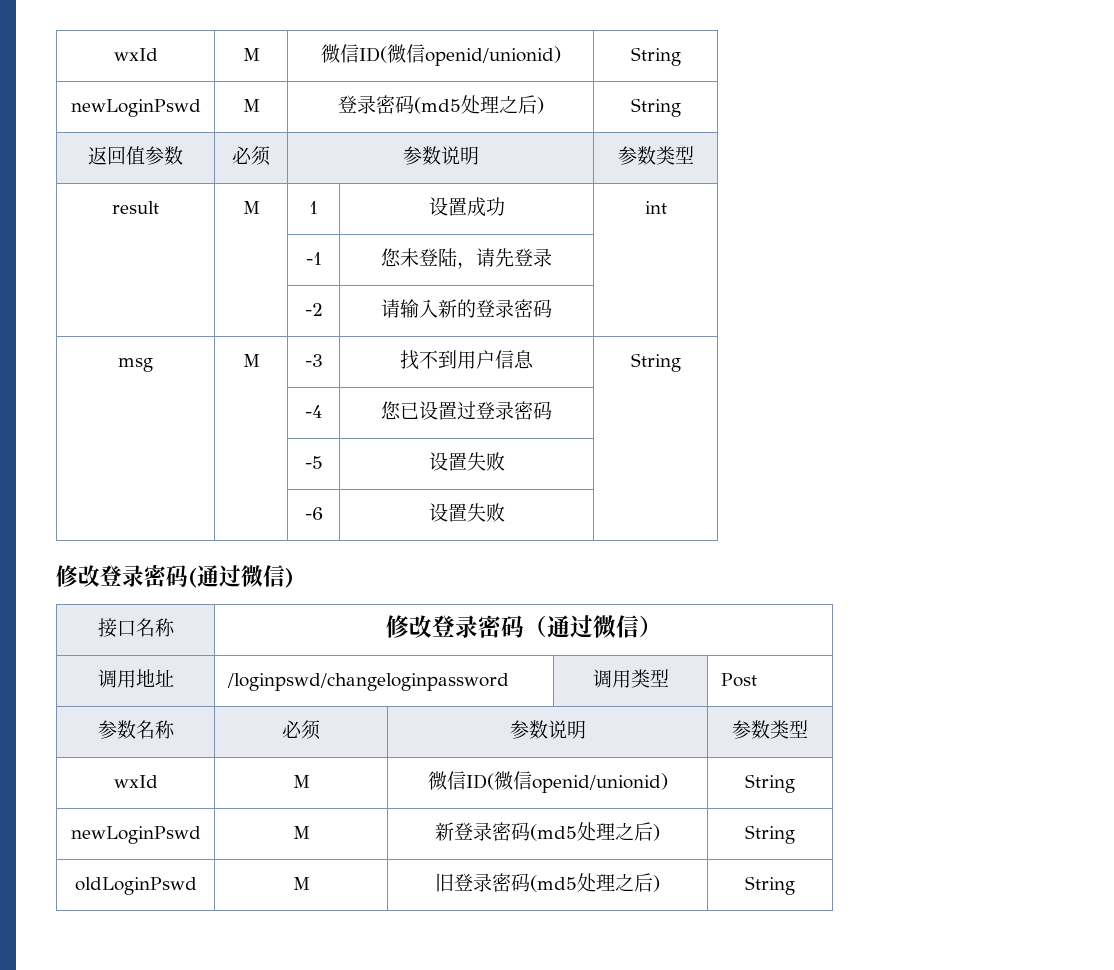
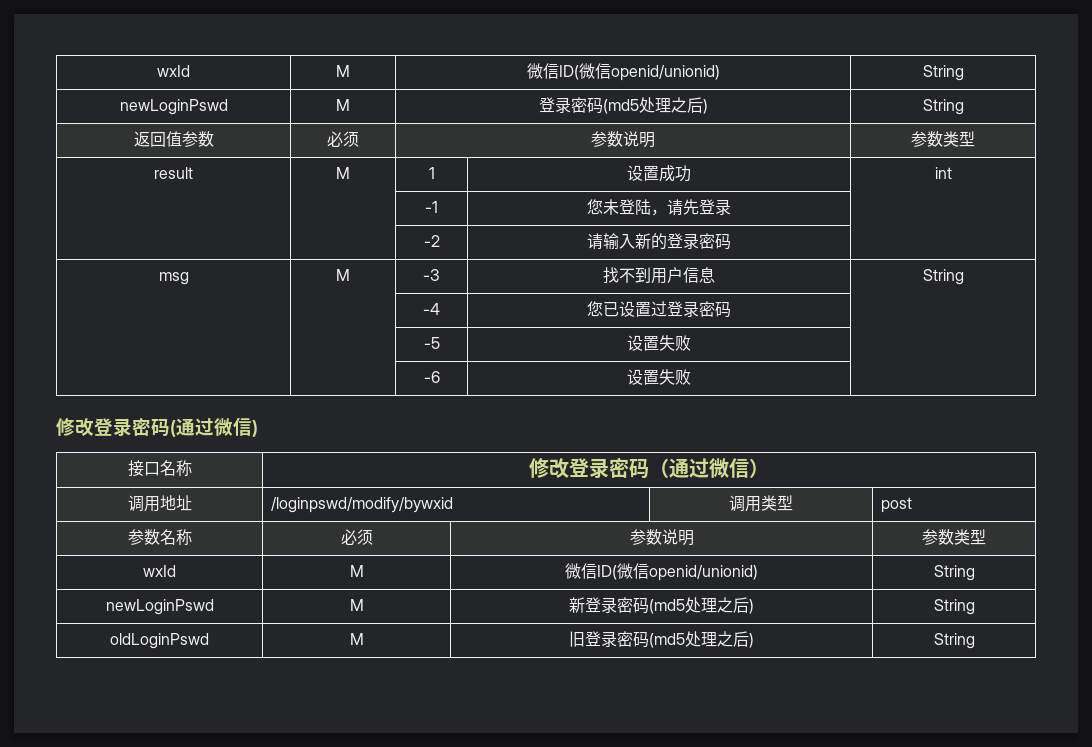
- 调用地址 | /loginpswd/changeloginpassword | 调用类型 | Post
+ 调用地址 | /loginpswd/modify/bywxid | 调用类型 | post

